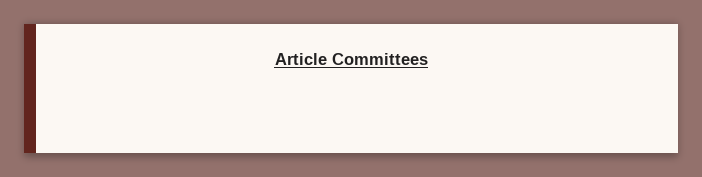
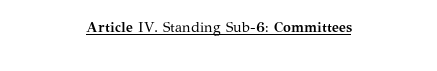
- Article Committees
+ Article IV. Standing Sub-6: Committees

